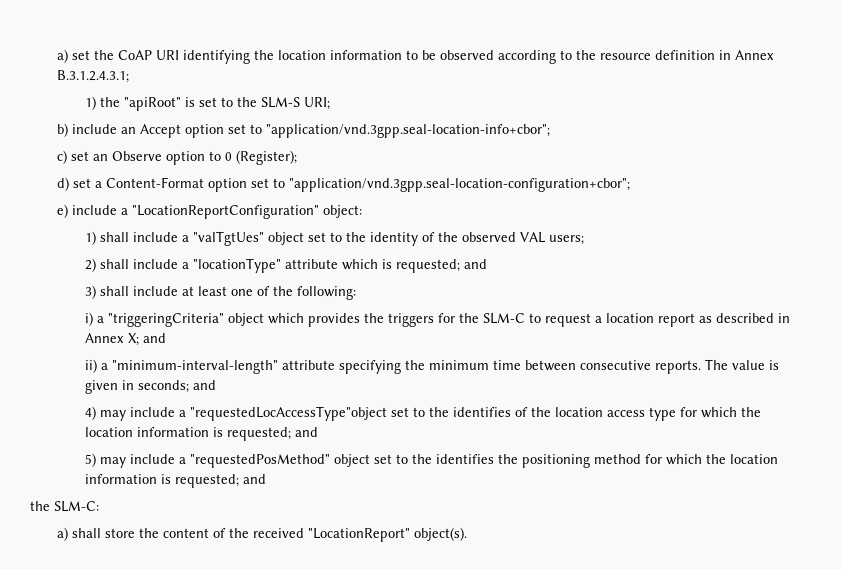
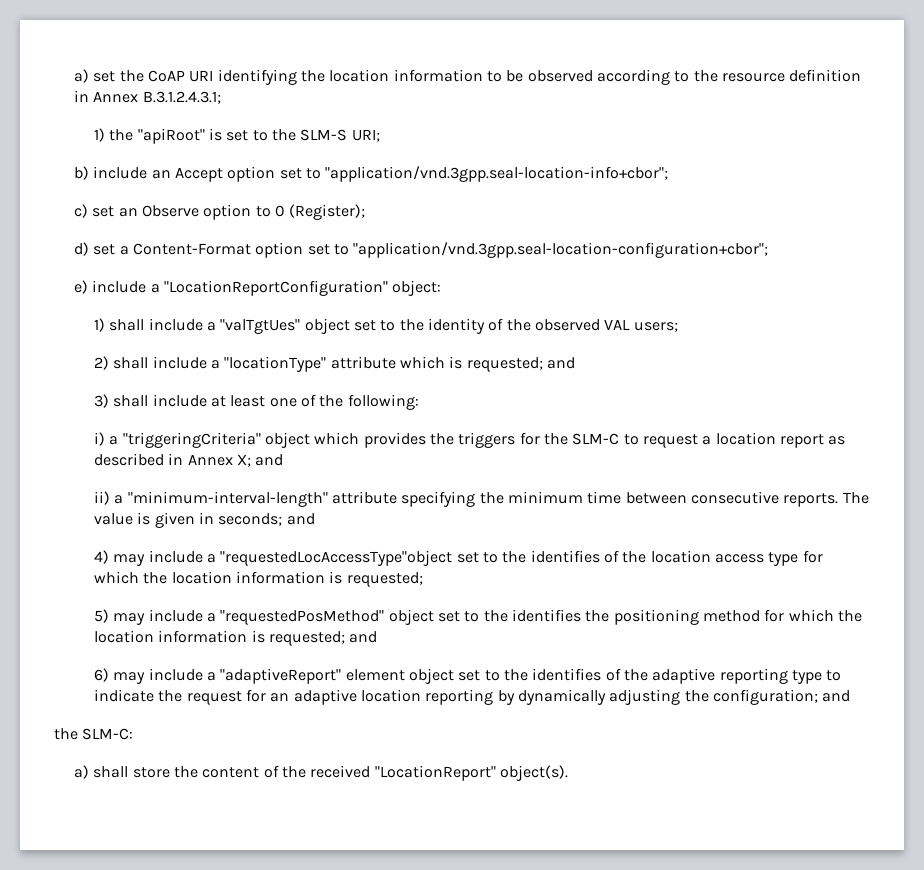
- 4) may include a "requestedLocAccessType"object set to the identifies of the location access type for which the location information is requested; and
+ 4) may include a "requestedLocAccessType"object set to the identifies of the location access type for which the location information is requested;
+ 6) may include a "adaptiveReport" element object set to the identifies of the adaptive reporting type to indicate the request for an adaptive location reporting by dynamically adjusting the configuration; and

